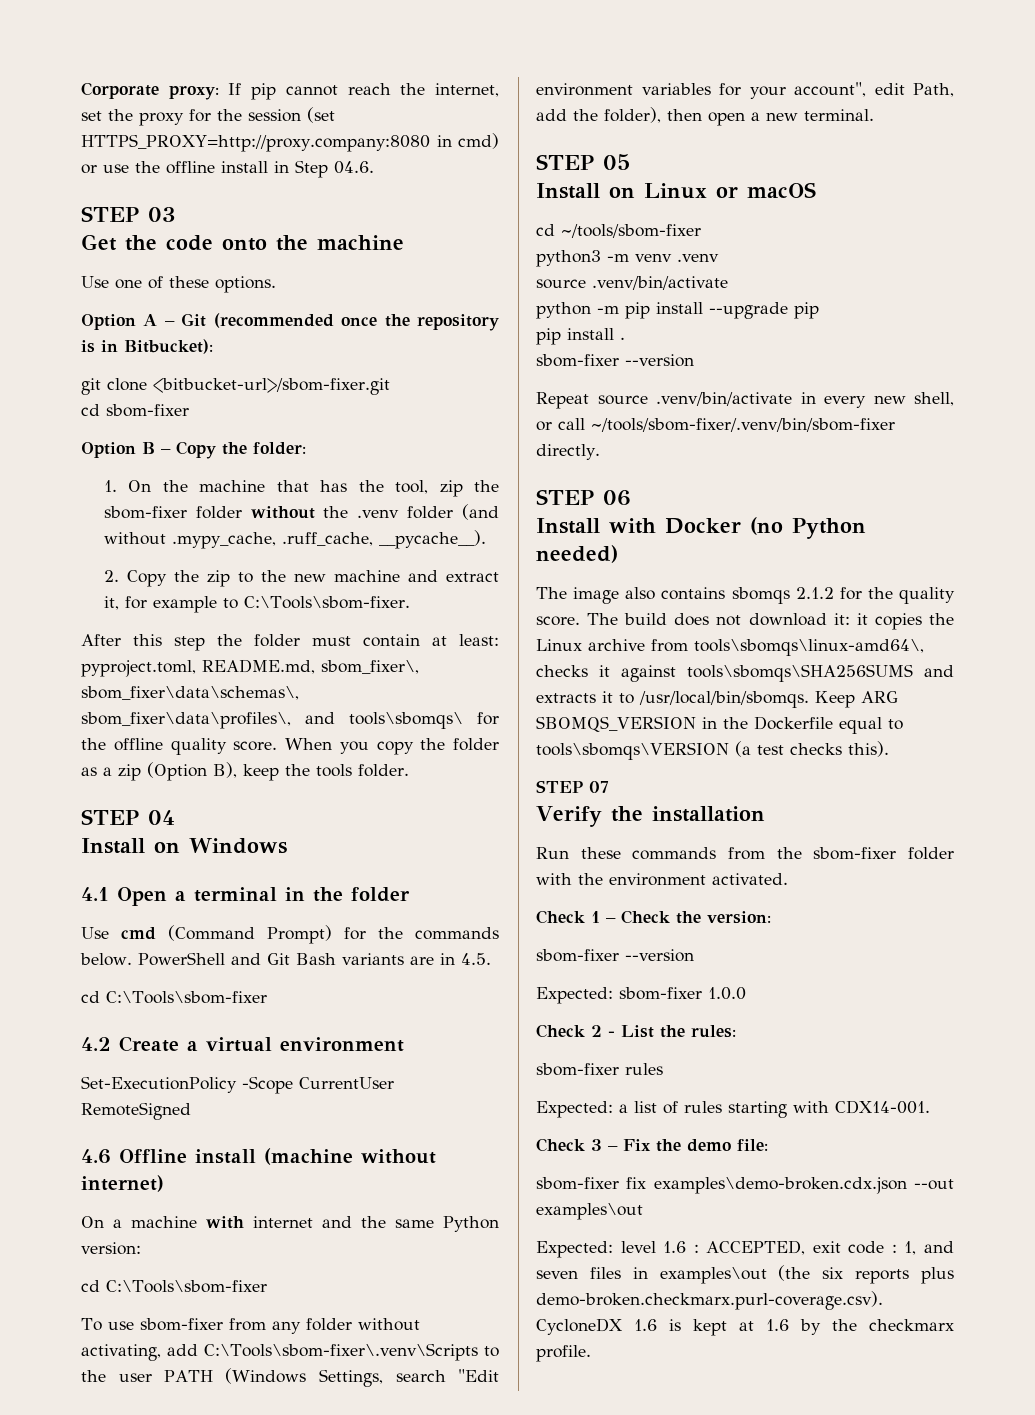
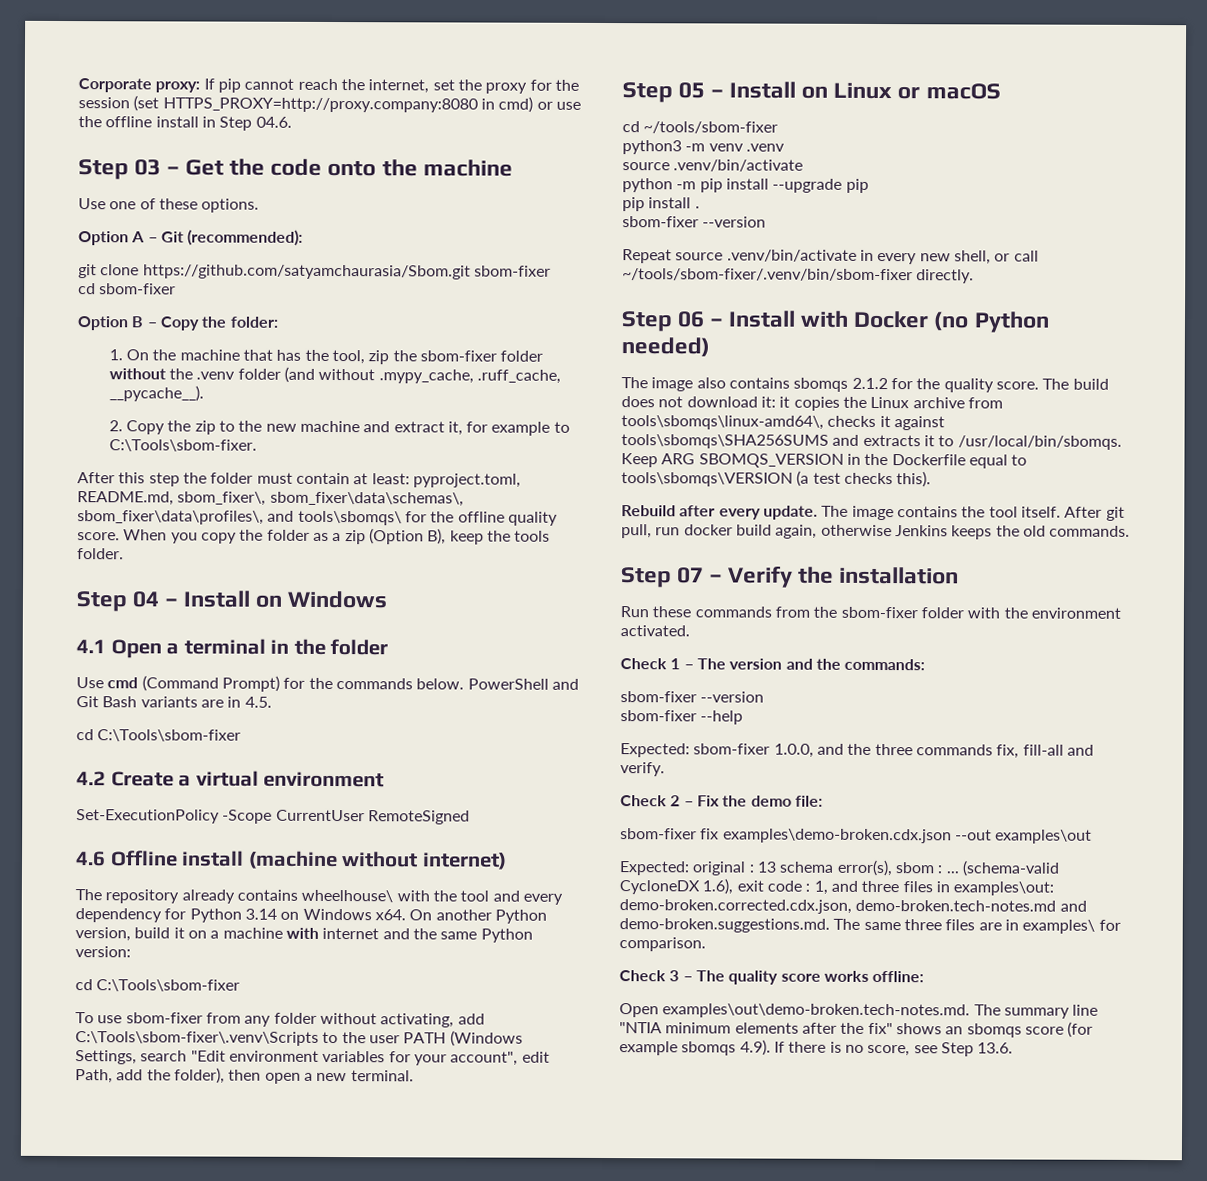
- STEP 03
- Get the code onto the machine
+ Step 03 – Get the code onto the machine
- Option A – Git (recommended once the repository is in Bitbucket):
+ Option A – Git (recommended):
- git clone <bitbucket-url>/sbom-fixer.git
+ git clone https://github.com/satyamchaurasia/Sbom.git sbom-fixer
- STEP 04
- Install on Windows
+ Step 04 – Install on Windows
- On a machine with internet and the same Python version:
+ The repository already contains wheelhouse\ with the tool and every dependency for Python 3.14 on Windows x64. On another Python version, build it on a machine with internet and the same Python version:
- STEP 05
- Install on Linux or macOS
+ Step 05 – Install on Linux or macOS
- STEP 06
- Install with Docker (no Python needed)
+ Step 06 – Install with Docker (no Python needed)
- STEP 07
- Verify the installation
+ Rebuild after every update. The image contains the tool itself. After git pull, run docker build again, otherwise Jenkins keeps the old commands.
+ Step 07 – Verify the installation
- Check 1 – Check the version:
+ Check 1 – The version and the commands:
  sbom-fixer --version
+ sbom-fixer --help
- Expected: sbom-fixer 1.0.0
- Check 2 - List the rules:
- sbom-fixer rules
- Expected: a list of rules starting with CDX14-001.
- Check 3 – Fix the demo file:
+ Expected: sbom-fixer 1.0.0, and the three commands fix, fill-all and verify.
+ Check 2 – Fix the demo file:
- Expected: level 1.6 : ACCEPTED, exit code : 1, and seven files in examples\out (the six reports plus demo-broken.checkmarx.purl-coverage.csv). CycloneDX 1.6 is kept at 1.6 by the checkmarx profile.
+ Expected: original : 13 schema error(s), sbom : ... (schema-valid CycloneDX 1.6), exit code : 1, and three files in examples\out: demo-broken.corrected.cdx.json, demo-broken.tech-notes.md and demo-broken.suggestions.md. The same three files are in examples\ for comparison.
+ Check 3 – The quality score works offline:
+ Open examples\out\demo-broken.tech-notes.md. The summary line "NTIA minimum elements after the fix" shows an sbomqs score (for example sbomqs 4.9). If there is no score, see Step 13.6.

